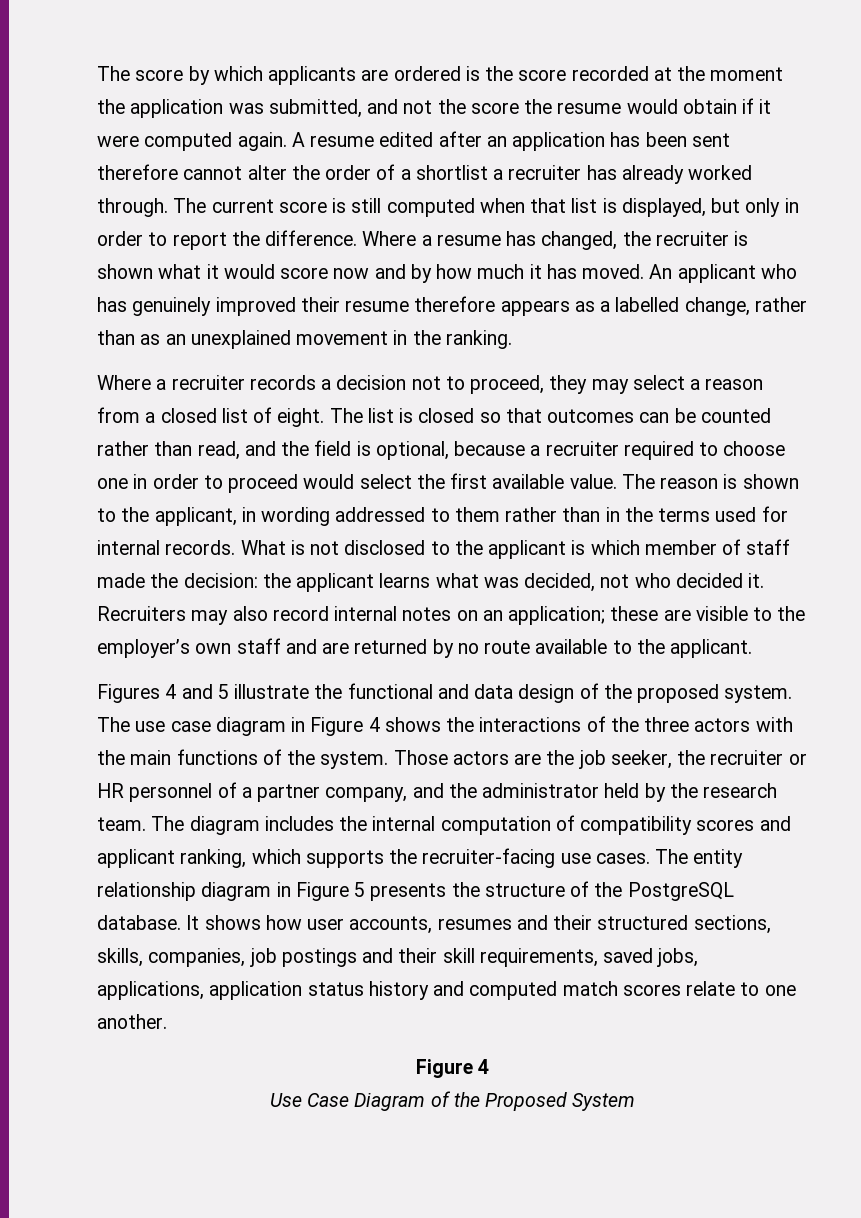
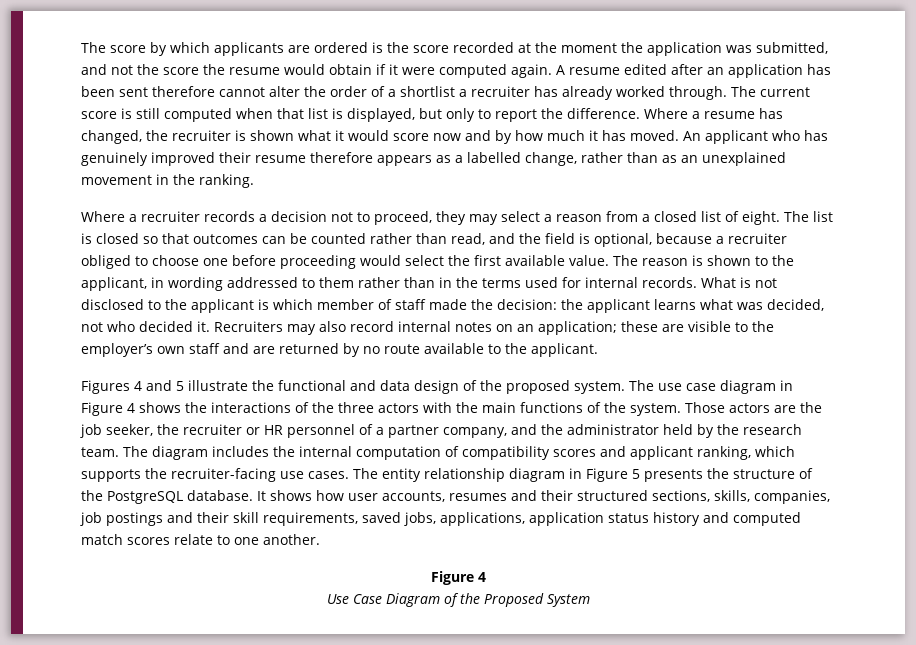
- The current score is still computed when that list is displayed, but only in order to report the difference.
+ The current score is still computed when that list is displayed, but only to report the difference.
- The list is closed so that outcomes can be counted rather than read, and the field is optional, because a recruiter required to choose one in order to proceed would select the first available value.
+ The list is closed so that outcomes can be counted rather than read, and the field is optional, because a recruiter obliged to choose one before proceeding would select the first available value.

